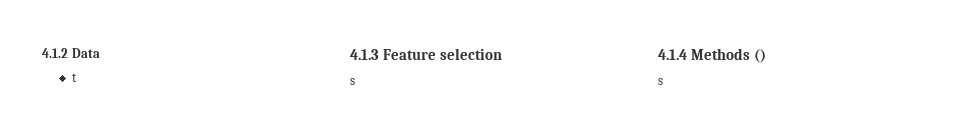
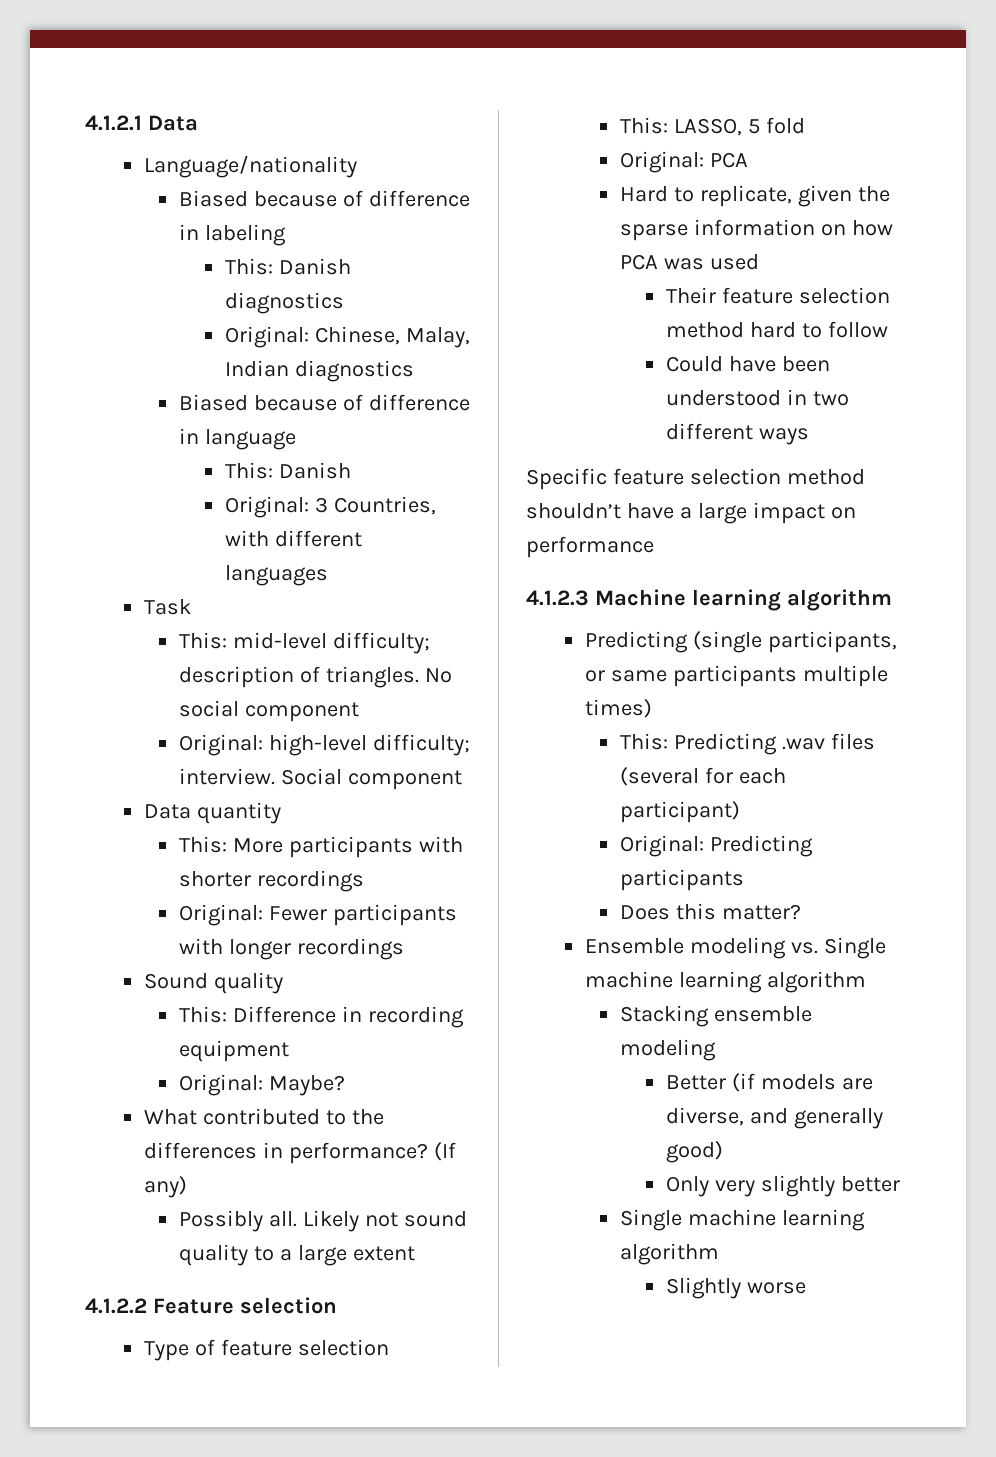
- 4.1.2 Data
+ 4.1.2.1 Data
- t
- 4.1.3 Feature selection
- s
- 4.1.4 Methods ()
- s
+ Language/nationality
+ Biased because of difference in labeling
+ This: Danish diagnostics
+ Original: Chinese, Malay, Indian diagnostics
+ Biased because of difference in language
+ This: Danish
+ Original: 3 Countries, with different languages
+ Task
+ This: mid-level difficulty; description of triangles. No social component
+ Original: high-level difficulty; interview. Social component
+ Data quantity
+ This: More participants with shorter recordings
+ Original: Fewer participants with longer recordings
+ Sound quality
+ This: Difference in recording equipment
+ Original: Maybe?
+ What contributed to the differences in performance? (If any)
+ Possibly all. Likely not sound quality to a large extent
+ 4.1.2.2 Feature selection
+ Type of feature selection
+ This: LASSO, 5 fold
+ Original: PCA
+ Hard to replicate, given the sparse information on how PCA was used
+ Their feature selection method hard to follow
+ Could have been understood in two different ways
+ Specific feature selection method shouldn’t have a large impact on performance
+ 4.1.2.3 Machine learning algorithm
+ Predicting (single participants, or same participants multiple times)
+ This: Predicting .wav files (several for each participant)
+ Original: Predicting participants
+ Does this matter?
+ Ensemble modeling vs. Single machine learning algorithm
+ Stacking ensemble modeling
+ Better (if models are diverse, and generally good)
+ Only very slightly better
+ Single machine learning algorithm
+ Slightly worse

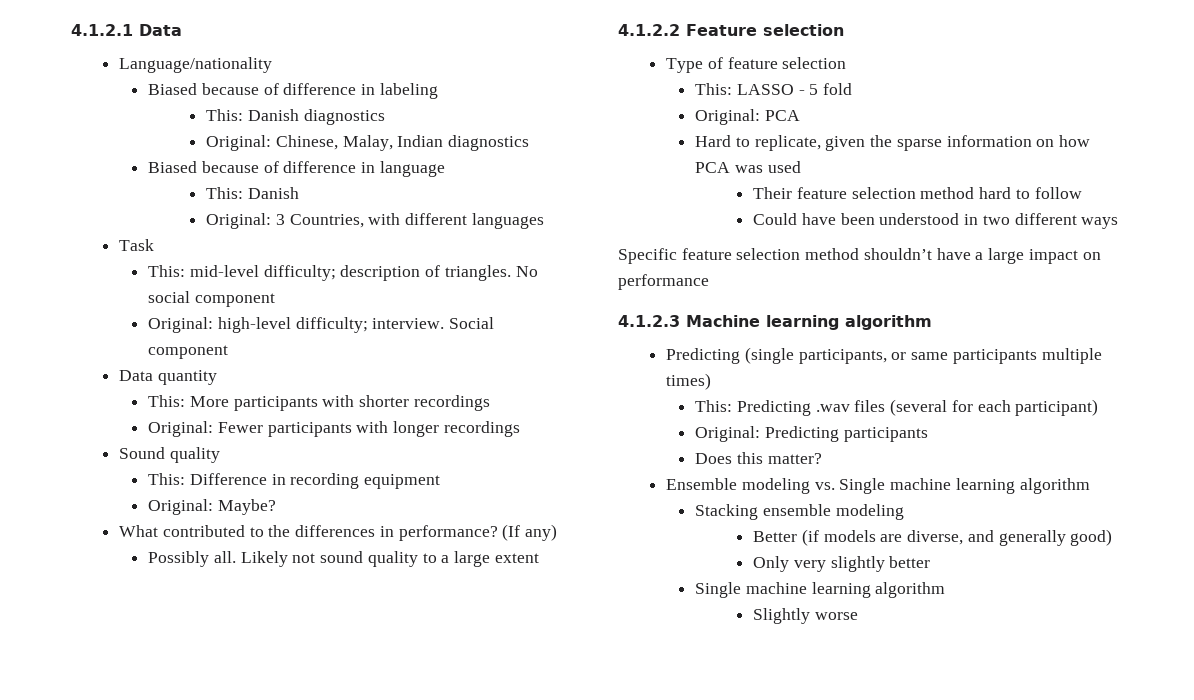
- This: LASSO, 5 fold
+ This: LASSO - 5 fold

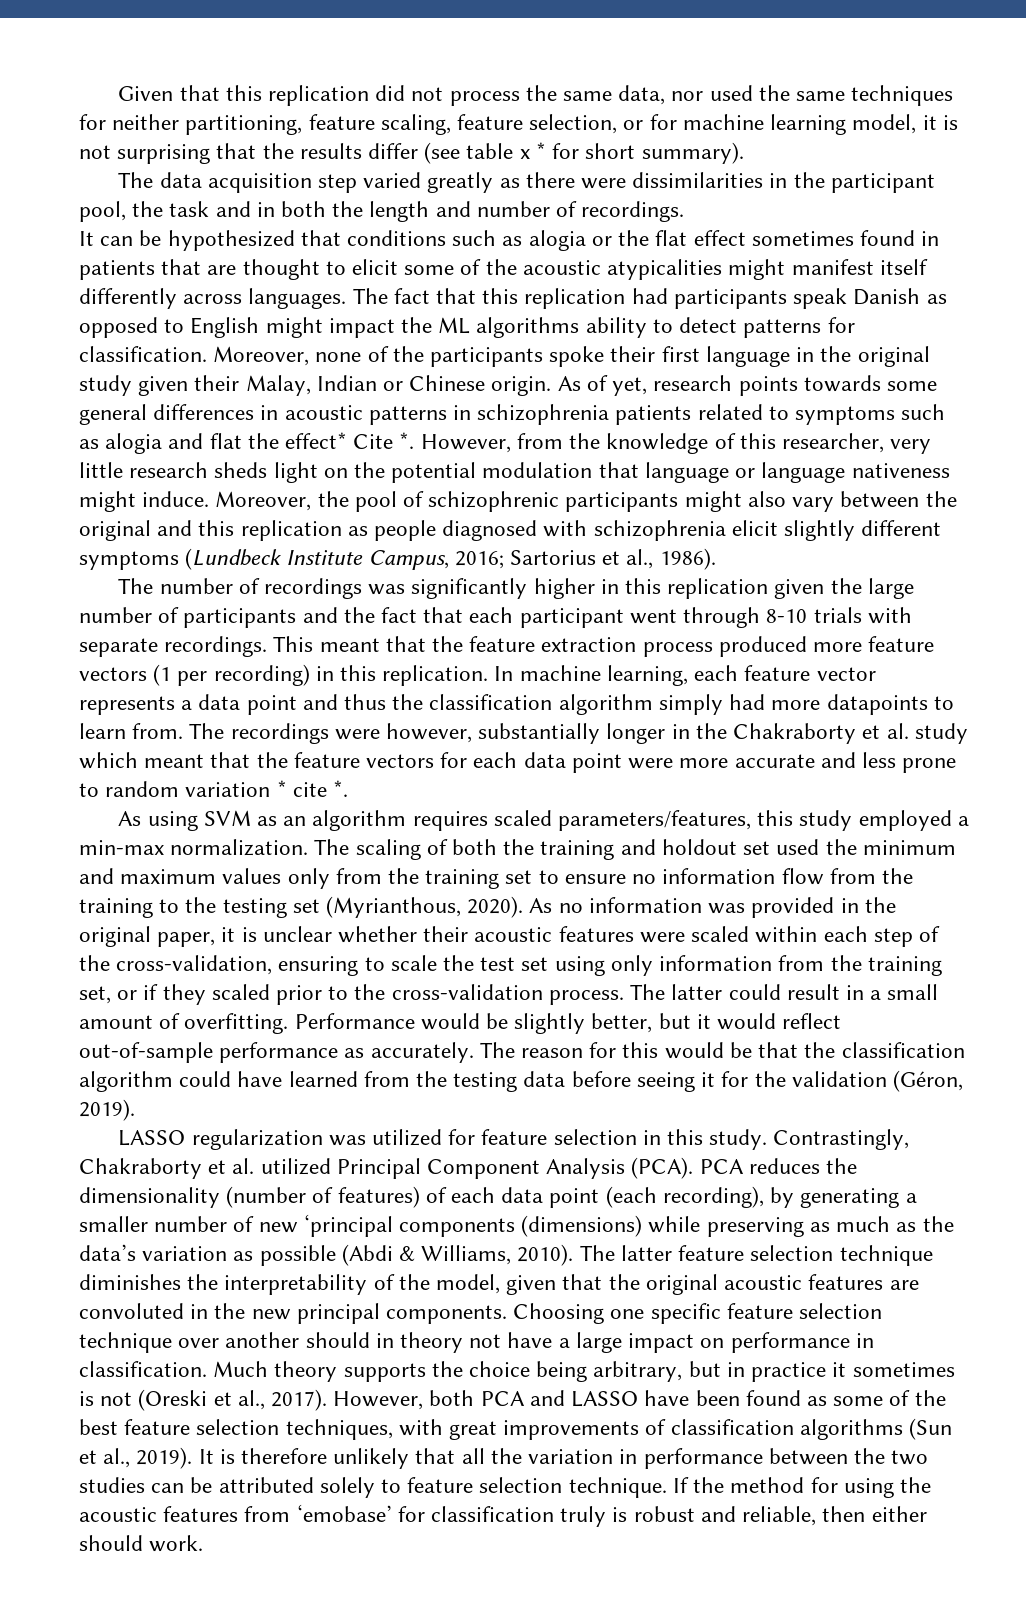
- 4.1.2.1 Data
- Language/nationality
- Biased because of difference in labeling
- This: Danish diagnostics
- Original: Chinese, Malay, Indian diagnostics
- Biased because of difference in language
- This: Danish
- Original: 3 Countries, with different languages
- Task
- This: mid-level difficulty; description of triangles. No social component
- Original: high-level difficulty; interview. Social component
- Data quantity
- This: More participants with shorter recordings
- Original: Fewer participants with longer recordings
- Sound quality
- This: Difference in recording equipment
- Original: Maybe?
- What contributed to the differences in performance? (If any)
- Possibly all. Likely not sound quality to a large extent
- 4.1.2.2 Feature selection
- Type of feature selection
- This: LASSO - 5 fold
- Original: PCA
- Hard to replicate, given the sparse information on how PCA was used
- Their feature selection method hard to follow
- Could have been understood in two different ways
- Specific feature selection method shouldn’t have a large impact on performance
- 4.1.2.3 Machine learning algorithm
- Predicting (single participants, or same participants multiple times)
- This: Predicting .wav files (several for each participant)
- Original: Predicting participants
- Does this matter?
- Ensemble modeling vs. Single machine learning algorithm
- Stacking ensemble modeling
- Better (if models are diverse, and generally good)
- Only very slightly better
- Single machine learning algorithm
- Slightly worse
+ Given that this replication did not process the same data, nor used the same techniques for neither partitioning, feature scaling, feature selection, or for machine learning model, it is not surprising that the results differ (see table x * for short summary).
+ The data acquisition step varied greatly as there were dissimilarities in the participant pool, the task and in both the length and number of recordings.
+ It can be hypothesized that conditions such as alogia or the flat effect sometimes found in patients that are thought to elicit some of the acoustic atypicalities might manifest itself differently across languages. The fact that this replication had participants speak Danish as opposed to English might impact the ML algorithms ability to detect patterns for classification. Moreover, none of the participants spoke their first language in the original study given their Malay, Indian or Chinese origin. As of yet, research points towards some general differences in acoustic patterns in schizophrenia patients related to symptoms such as alogia and flat the effect* Cite *. However, from the knowledge of this researcher, very little research sheds light on the potential modulation that language or language nativeness might induce. Moreover, the pool of schizophrenic participants might also vary between the original and this replication as people diagnosed with schizophrenia elicit slightly different symptoms (Lundbeck Institute Campus, 2016; Sartorius et al., 1986).
+ The number of recordings was significantly higher in this replication given the large number of participants and the fact that each participant went through 8-10 trials with separate recordings. This meant that the feature extraction process produced more feature vectors (1 per recording) in this replication. In machine learning, each feature vector represents a data point and thus the classification algorithm simply had more datapoints to learn from. The recordings were however, substantially longer in the Chakraborty et al. study which meant that the feature vectors for each data point were more accurate and less prone to random variation * cite *.
+ As using SVM as an algorithm requires scaled parameters/features, this study employed a min-max normalization. The scaling of both the training and holdout set used the minimum and maximum values only from the training set to ensure no information flow from the training to the testing set (Myrianthous, 2020). As no information was provided in the original paper, it is unclear whether their acoustic features were scaled within each step of the cross-validation, ensuring to scale the test set using only information from the training set, or if they scaled prior to the cross-validation process. The latter could result in a small amount of overfitting. Performance would be slightly better, but it would reflect out-of-sample performance as accurately. The reason for this would be that the classification algorithm could have learned from the testing data before seeing it for the validation (Géron, 2019).
+ LASSO regularization was utilized for feature selection in this study. Contrastingly, Chakraborty et al. utilized Principal Component Analysis (PCA). PCA reduces the dimensionality (number of features) of each data point (each recording), by generating a smaller number of new ‘principal components (dimensions) while preserving as much as the data’s variation as possible (Abdi & Williams, 2010). The latter feature selection technique diminishes the interpretability of the model, given that the original acoustic features are convoluted in the new principal components. Choosing one specific feature selection technique over another should in theory not have a large impact on performance in classification. Much theory supports the choice being arbitrary, but in practice it sometimes is not (Oreski et al., 2017). However, both PCA and LASSO have been found as some of the best feature selection techniques, with great improvements of classification algorithms (Sun et al., 2019). It is therefore unlikely that all the variation in performance between the two studies can be attributed solely to feature selection technique. If the method for using the acoustic features from ‘emobase’ for classification truly is robust and reliable, then either should work.

